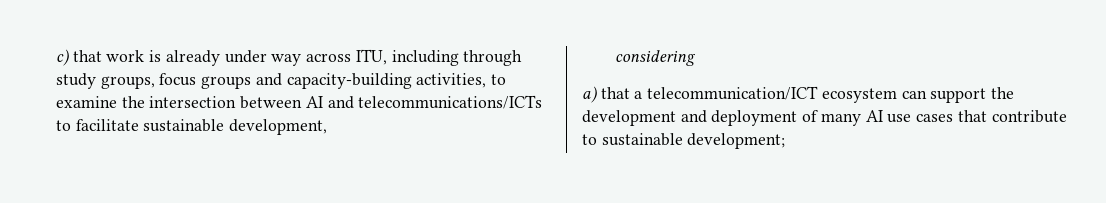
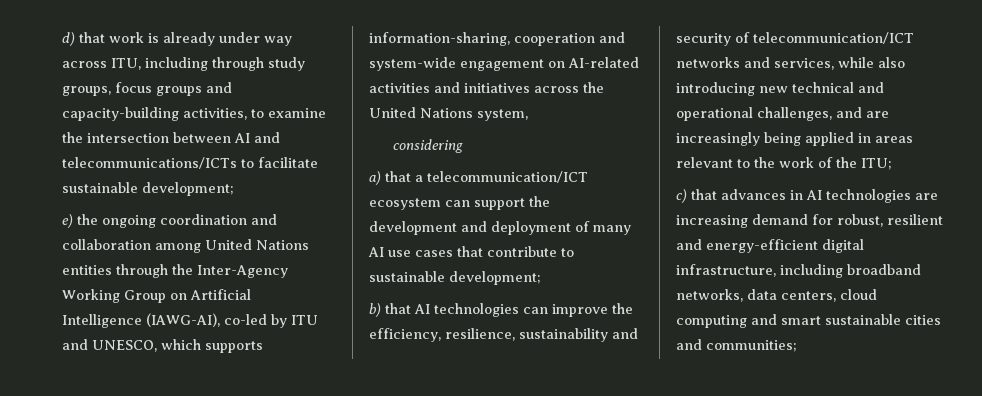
- c) that work is already under way across ITU, including through study groups, focus groups and capacity-building activities, to examine the intersection between AI and telecommunications/ICTs to facilitate sustainable development,
+ d) that work is already under way across ITU, including through study groups, focus groups and capacity-building activities, to examine the intersection between AI and telecommunications/ICTs to facilitate sustainable development;
+ e) the ongoing coordination and collaboration among United Nations entities through the Inter-Agency Working Group on Artificial Intelligence (IAWG-AI), co-led by ITU and UNESCO, which supports information-sharing, cooperation and system-wide engagement on AI-related activities and initiatives across the United Nations system,
+ b) that AI technologies can improve the efficiency, resilience, sustainability and security of telecommunication/ICT networks and services, while also introducing new technical and operational challenges, and are increasingly being applied in areas relevant to the work of the ITU;
+ c) that advances in AI technologies are increasing demand for robust, resilient and energy-efficient digital infrastructure, including broadband networks, data centers, cloud computing and smart sustainable cities and communities;

